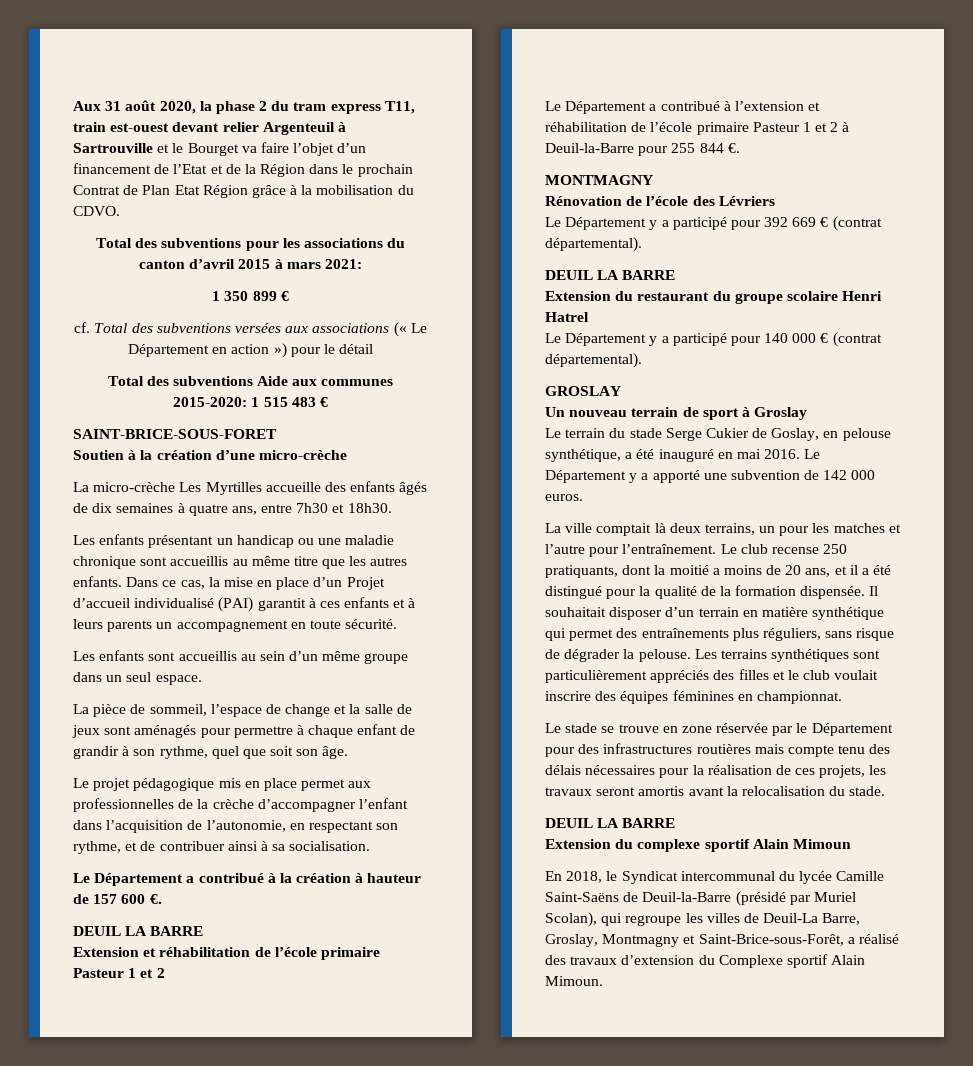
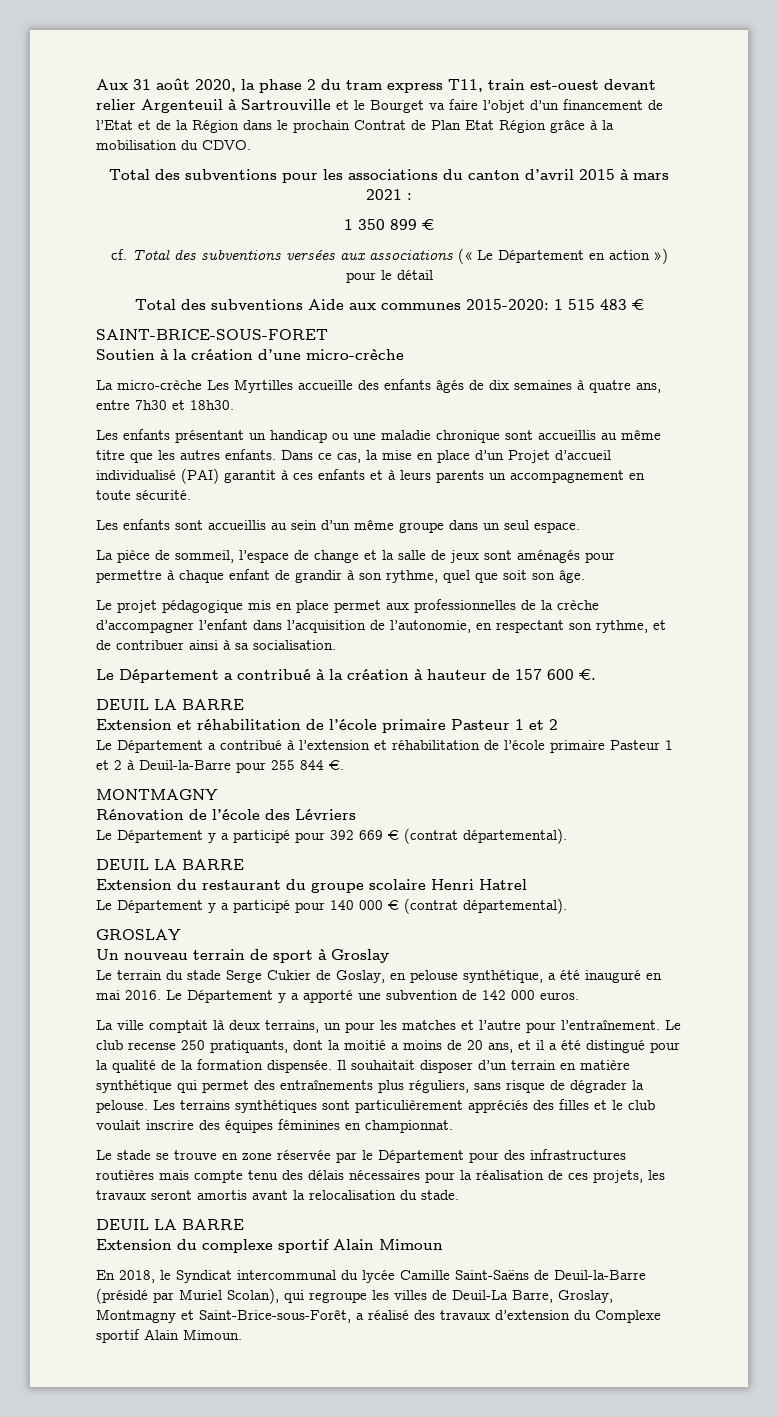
- Total des subventions pour les associations du canton d’avril 2015 à mars 2021:
+ Total des subventions pour les associations du canton d’avril 2015 à mars 2021 :

